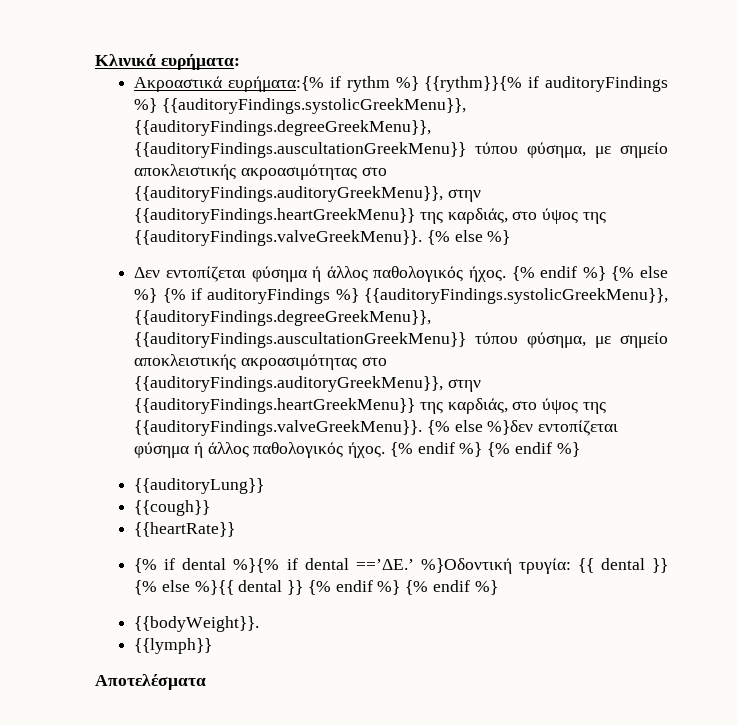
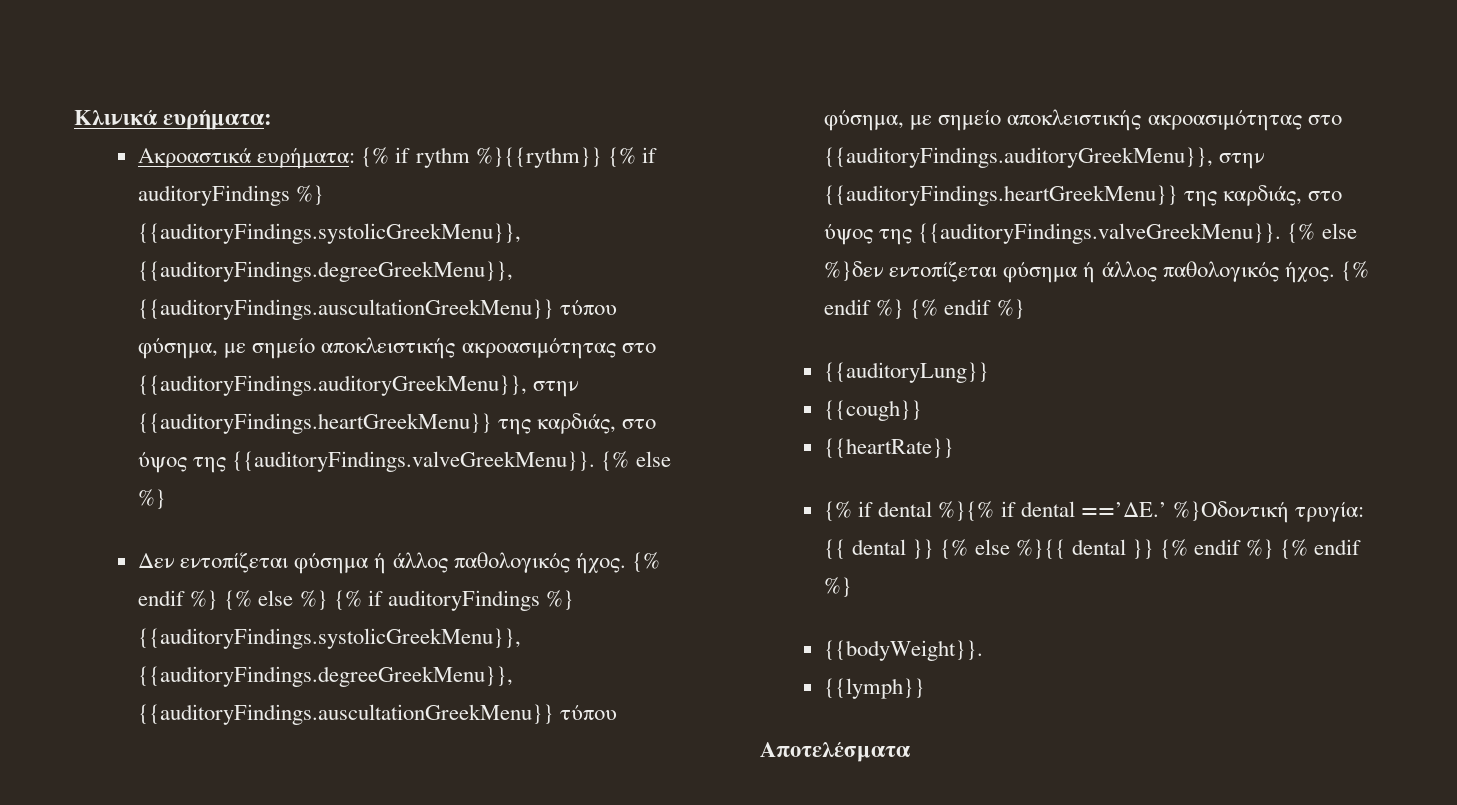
- Ακροαστικά ευρήματα:{% if rythm %} {{rythm}}{% if auditoryFindings %} {{auditoryFindings.systolicGreekMenu}}, {{auditoryFindings.degreeGreekMenu}}, {{auditoryFindings.auscultationGreekMenu}} τύπου φύσημα, με σημείο αποκλειστικής ακροασιμότητας στο {{auditoryFindings.auditoryGreekMenu}}, στην {{auditoryFindings.heartGreekMenu}} της καρδιάς, στο ύψος της {{auditoryFindings.valveGreekMenu}}. {% else %}
+ Ακροαστικά ευρήματα: {% if rythm %}{{rythm}} {% if auditoryFindings %} {{auditoryFindings.systolicGreekMenu}}, {{auditoryFindings.degreeGreekMenu}}, {{auditoryFindings.auscultationGreekMenu}} τύπου φύσημα, με σημείο αποκλειστικής ακροασιμότητας στο {{auditoryFindings.auditoryGreekMenu}}, στην {{auditoryFindings.heartGreekMenu}} της καρδιάς, στο ύψος της {{auditoryFindings.valveGreekMenu}}. {% else %}

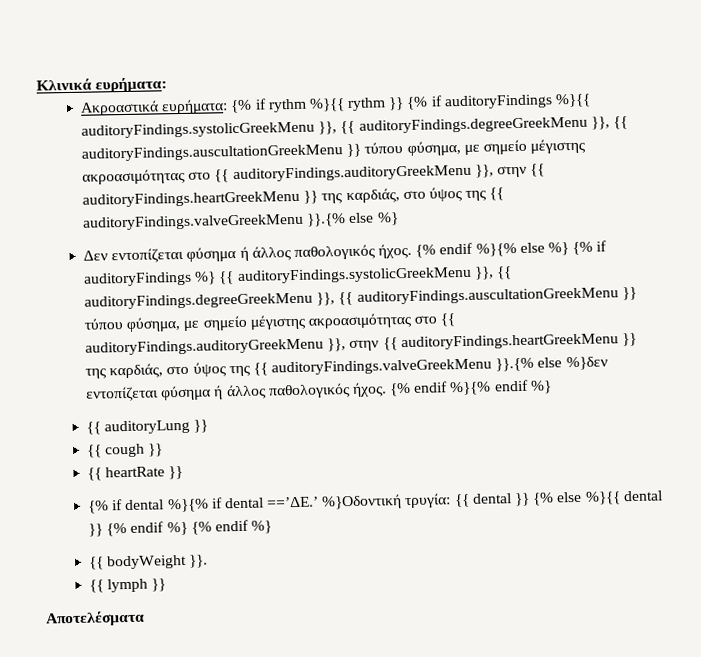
- Ακροαστικά ευρήματα: {% if rythm %}{{rythm}} {% if auditoryFindings %} {{auditoryFindings.systolicGreekMenu}}, {{auditoryFindings.degreeGreekMenu}}, {{auditoryFindings.auscultationGreekMenu}} τύπου φύσημα, με σημείο αποκλειστικής ακροασιμότητας στο {{auditoryFindings.auditoryGreekMenu}}, στην {{auditoryFindings.heartGreekMenu}} της καρδιάς, στο ύψος της {{auditoryFindings.valveGreekMenu}}. {% else %}
+ Ακροαστικά ευρήματα: {% if rythm %}{{ rythm }} {% if auditoryFindings %}{{ auditoryFindings.systolicGreekMenu }}, {{ auditoryFindings.degreeGreekMenu }}, {{ auditoryFindings.auscultationGreekMenu }} τύπου φύσημα, με σημείο μέγιστης ακροασιμότητας στο {{ auditoryFindings.auditoryGreekMenu }}, στην {{ auditoryFindings.heartGreekMenu }} της καρδιάς, στο ύψος της {{ auditoryFindings.valveGreekMenu }}.{% else %}
- {% endif %} {% else %} {% if auditoryFindings %} {{auditoryFindings.systolicGreekMenu}}, {{auditoryFindings.degreeGreekMenu}}, {{auditoryFindings.auscultationGreekMenu}} τύπου φύσημα, με σημείο αποκλειστικής ακροασιμότητας στο {{auditoryFindings.auditoryGreekMenu}}, στην {{auditoryFindings.heartGreekMenu}} της καρδιάς, στο ύψος της {{auditoryFindings.valveGreekMenu}}. {% else %}δεν εντοπίζεται φύσημα ή άλλος παθολογικός ήχος. {% endif %} {% endif %}
- {{auditoryLung}}
- {{cough}}
- {{heartRate}}
+ {% endif %}{% else %} {% if auditoryFindings %} {{ auditoryFindings.systolicGreekMenu }}, {{ auditoryFindings.degreeGreekMenu }}, {{ auditoryFindings.auscultationGreekMenu }} τύπου φύσημα, με σημείο μέγιστης ακροασιμότητας στο {{ auditoryFindings.auditoryGreekMenu }}, στην {{ auditoryFindings.heartGreekMenu }} της καρδιάς, στο ύψος της {{ auditoryFindings.valveGreekMenu }}.{% else %}δεν εντοπίζεται φύσημα ή άλλος παθολογικός ήχος. {% endif %}{% endif %}
+ {{ auditoryLung }}
+ {{ cough }}
+ {{ heartRate }}
- {{bodyWeight}}.
- {{lymph}}
+ {{ bodyWeight }}.
+ {{ lymph }}

